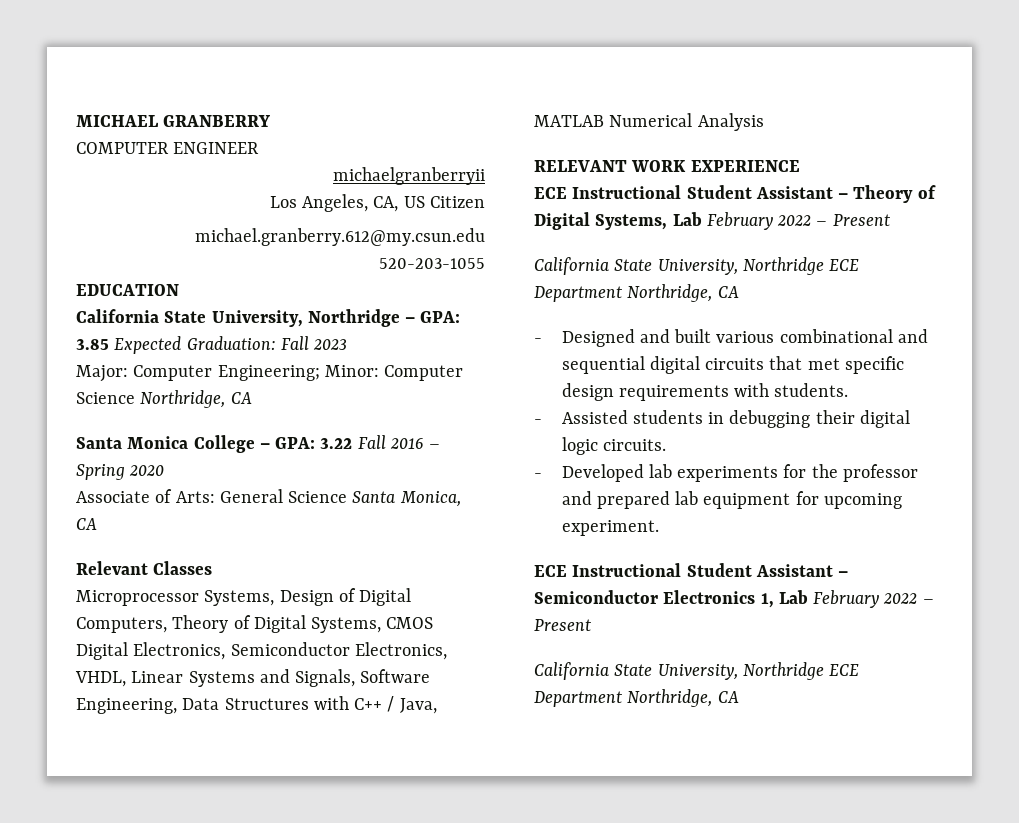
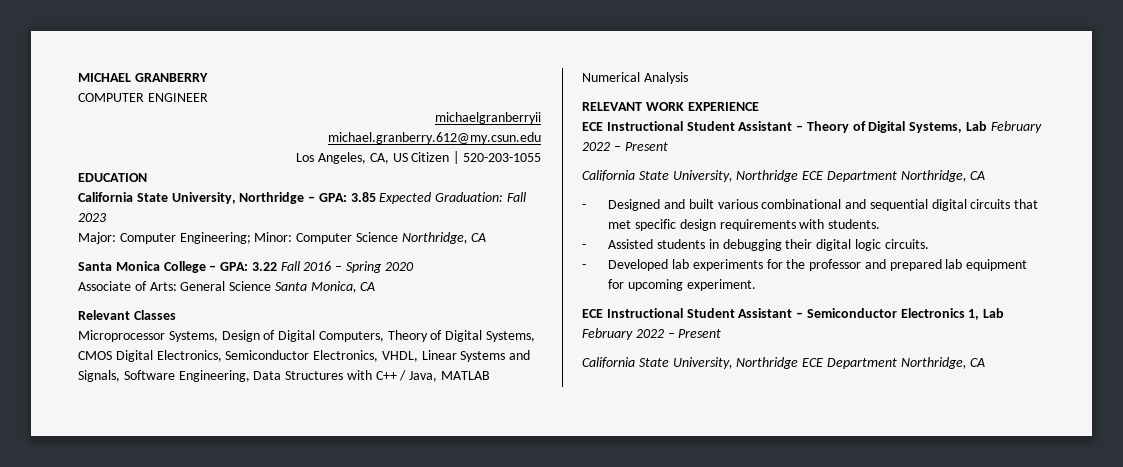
+ michael.granberry.612@my.csun.edu
- Los Angeles, CA, US Citizen
- michael.granberry.612@my.csun.edu
- 520-203-1055
+ Los Angeles, CA, US Citizen | 520-203-1055

